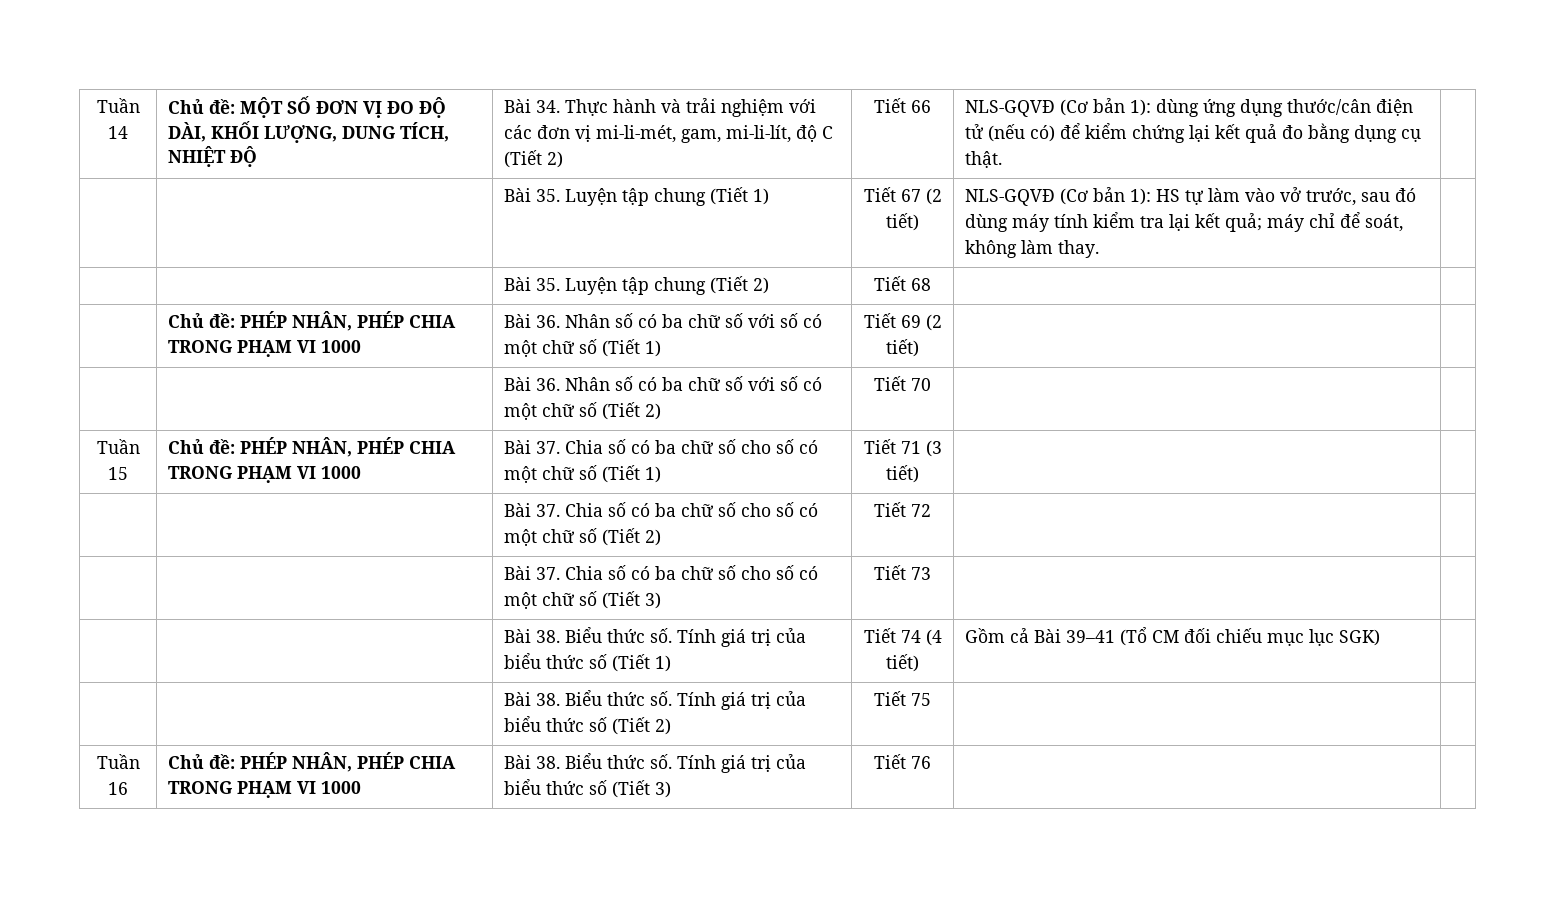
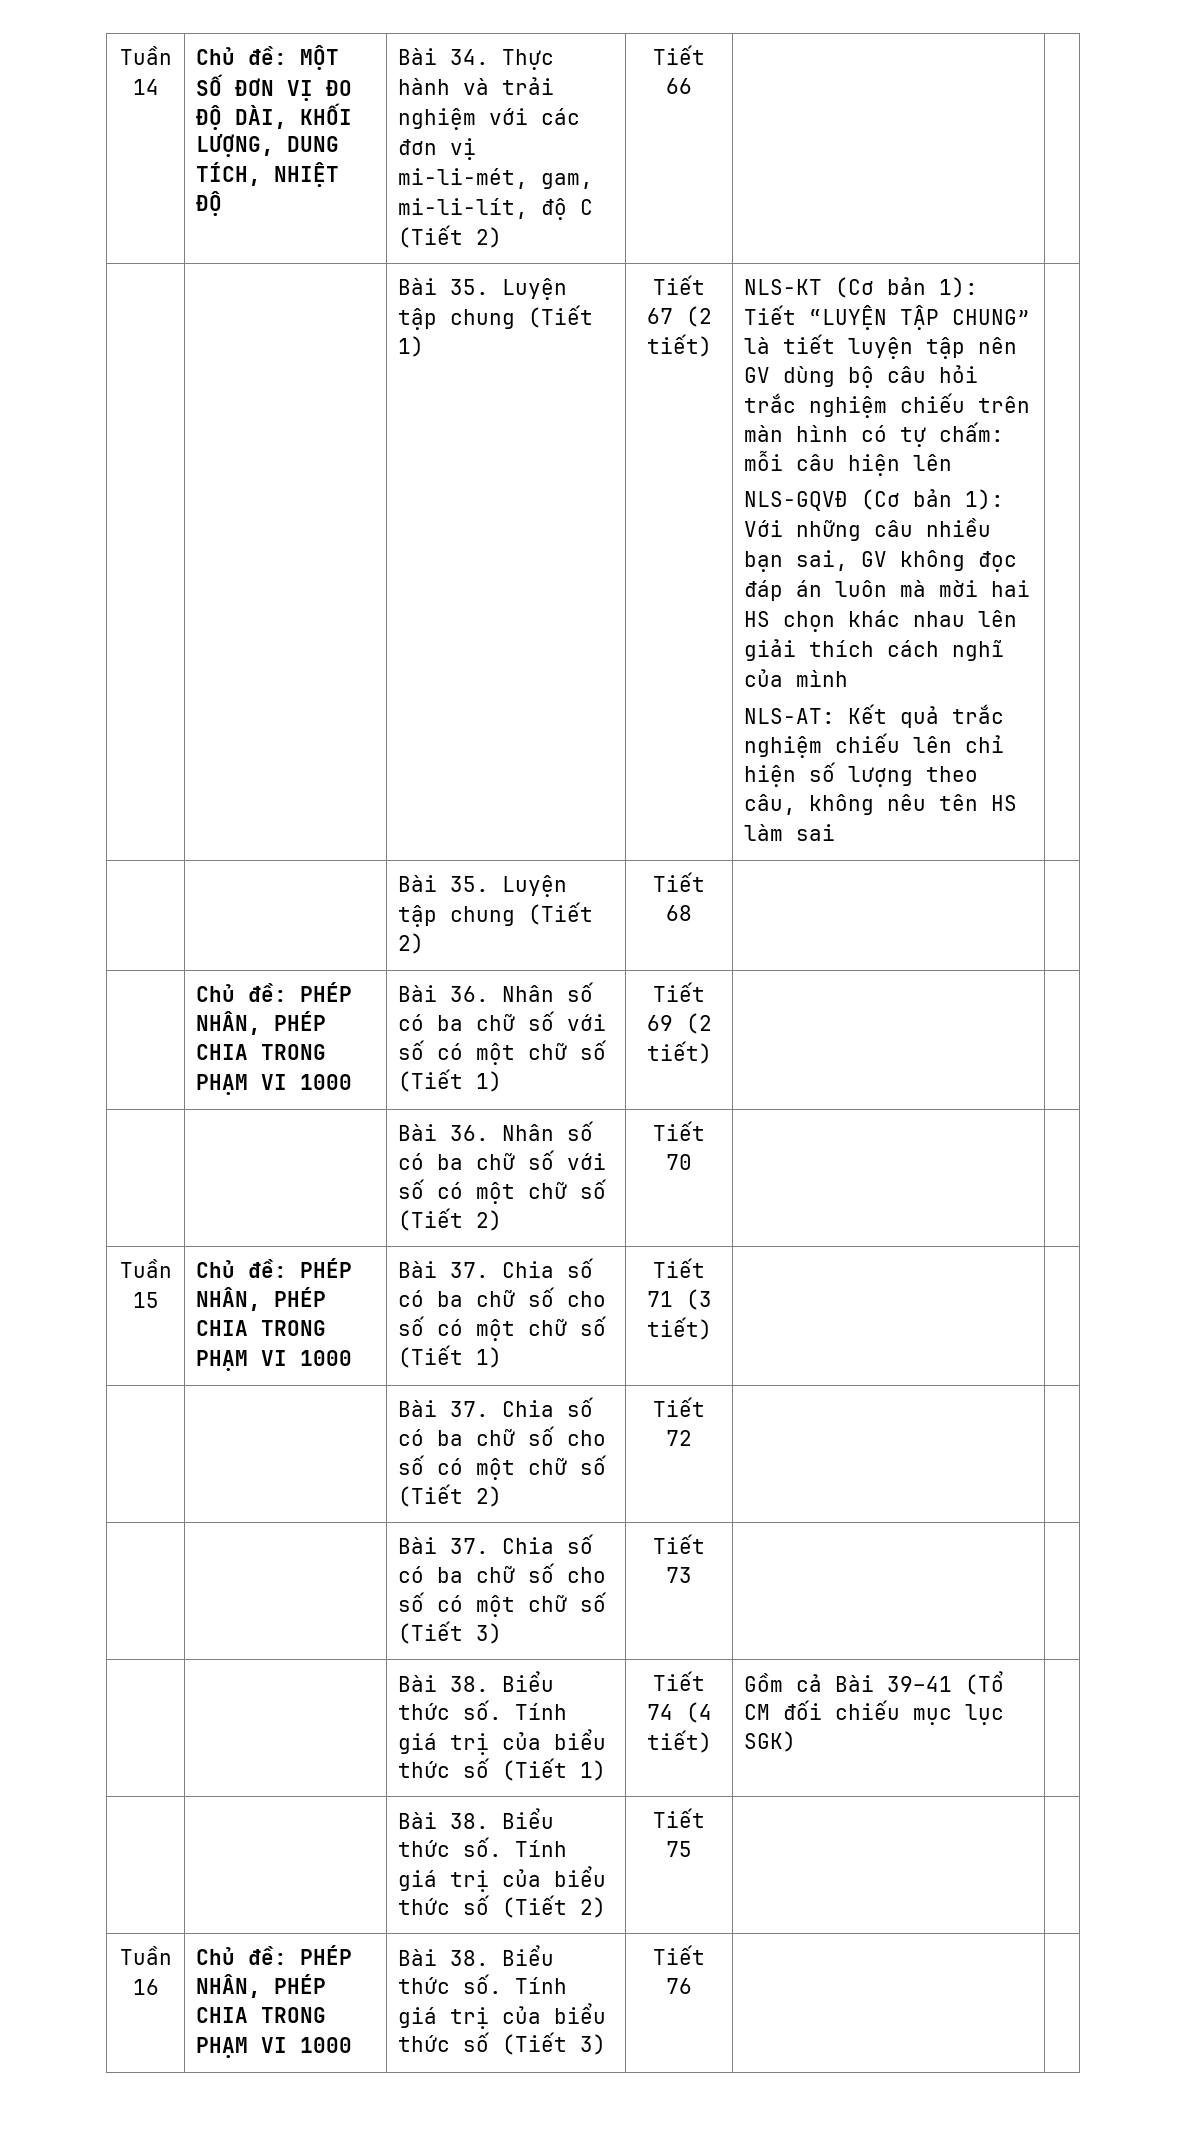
- NLS-GQVĐ (Cơ bản 1): dùng ứng dụng thước/cân điện tử (nếu có) để kiểm chứng lại kết quả đo bằng dụng cụ thật.
- NLS-GQVĐ (Cơ bản 1): HS tự làm vào vở trước, sau đó dùng máy tính kiểm tra lại kết quả; máy chỉ để soát, không làm thay.
+ NLS-KT (Cơ bản 1): Tiết “LUYỆN TẬP CHUNG” là tiết luyện tập nên GV dùng bộ câu hỏi trắc nghiệm chiếu trên màn hình có tự chấm: mỗi câu hiện lên
+ NLS-GQVĐ (Cơ bản 1): Với những câu nhiều bạn sai, GV không đọc đáp án luôn mà mời hai HS chọn khác nhau lên giải thích cách nghĩ của mình
+ NLS-AT: Kết quả trắc nghiệm chiếu lên chỉ hiện số lượng theo câu, không nêu tên HS làm sai

